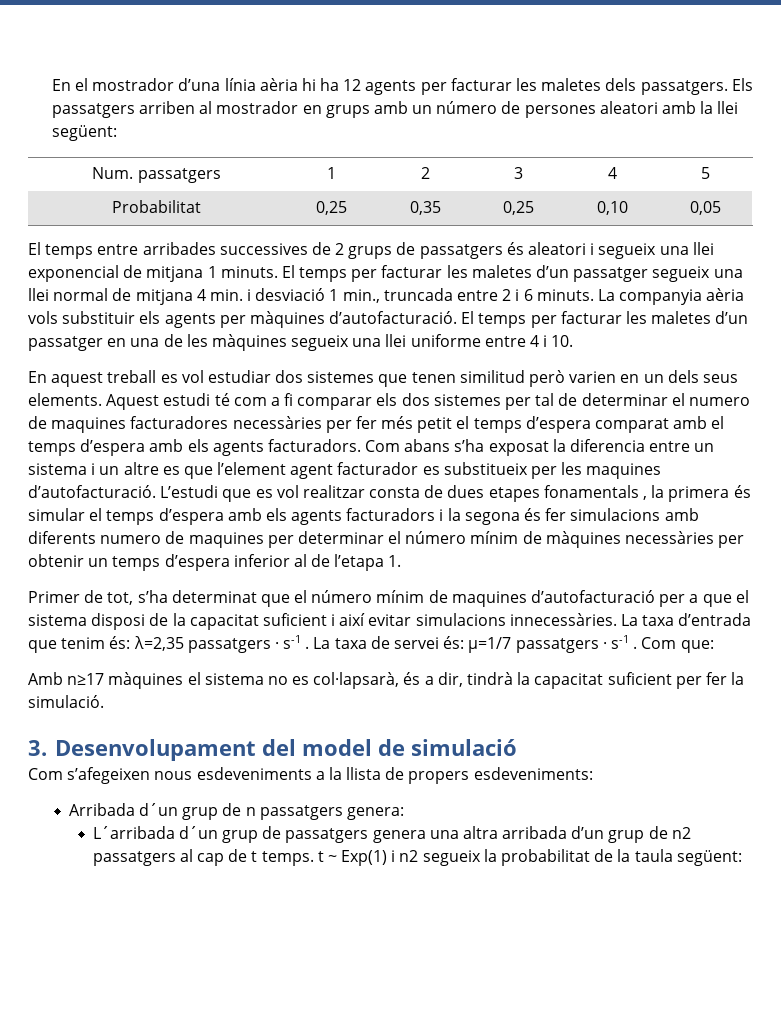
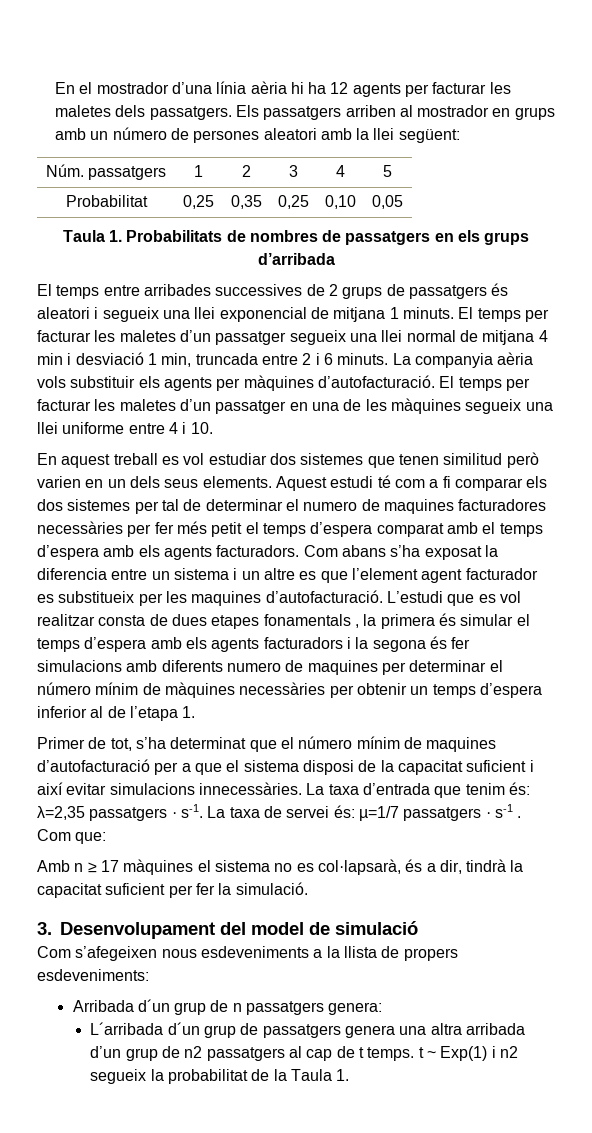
- Num. passatgers | 1 | 2 | 3 | 4 | 5
+ Núm. passatgers | 1 | 2 | 3 | 4 | 5
+ Taula 1. Probabilitats de nombres de passatgers en els grups d’arribada
- El temps per facturar les maletes d’un passatger segueix una llei normal de mitjana 4 min. i desviació 1 min., truncada entre 2 i 6 minuts.
+ El temps per facturar les maletes d’un passatger segueix una llei normal de mitjana 4 min i desviació 1 min, truncada entre 2 i 6 minuts.
- La taxa d’entrada que tenim és: λ=2,35 passatgers · s-1 .
+ La taxa d’entrada que tenim és: λ=2,35 passatgers · s-1.
- Amb n≥17 màquines el sistema no es col·lapsarà, és a dir, tindrà la capacitat suficient per fer la simulació.
+ Amb n ≥ 17 màquines el sistema no es col·lapsarà, és a dir, tindrà la capacitat suficient per fer la simulació.
- L´arribada d´un grup de passatgers genera una altra arribada d’un grup de n2 passatgers al cap de t temps. t ~ Exp(1) i n2 segueix la probabilitat de la taula següent:
+ L´arribada d´un grup de passatgers genera una altra arribada d’un grup de n2 passatgers al cap de t temps. t ~ Exp(1) i n2 segueix la probabilitat de la Taula 1.

